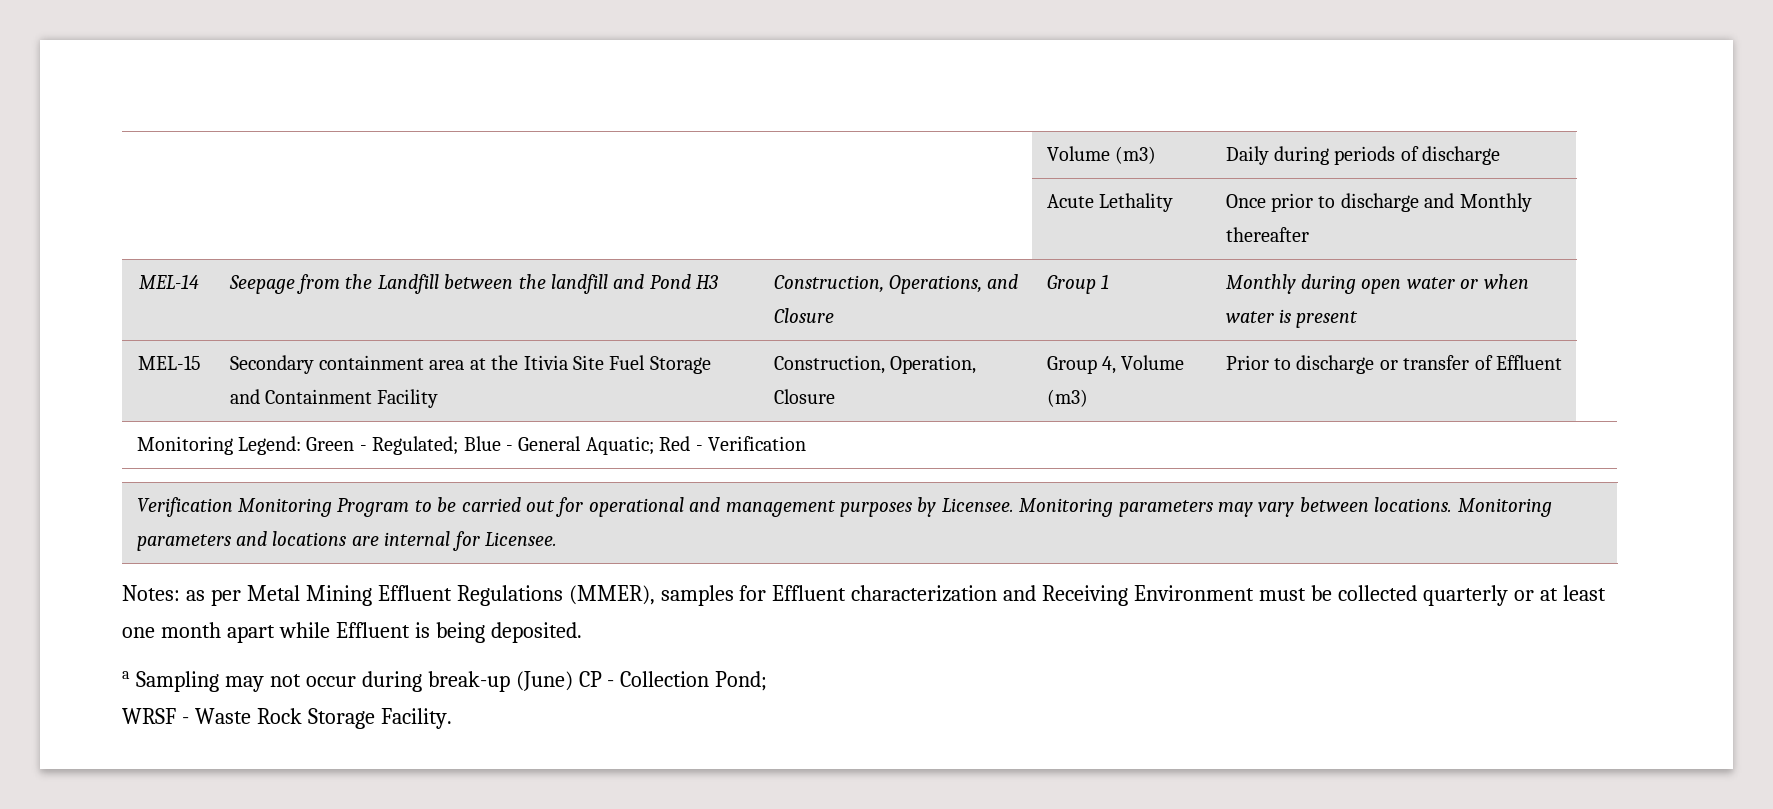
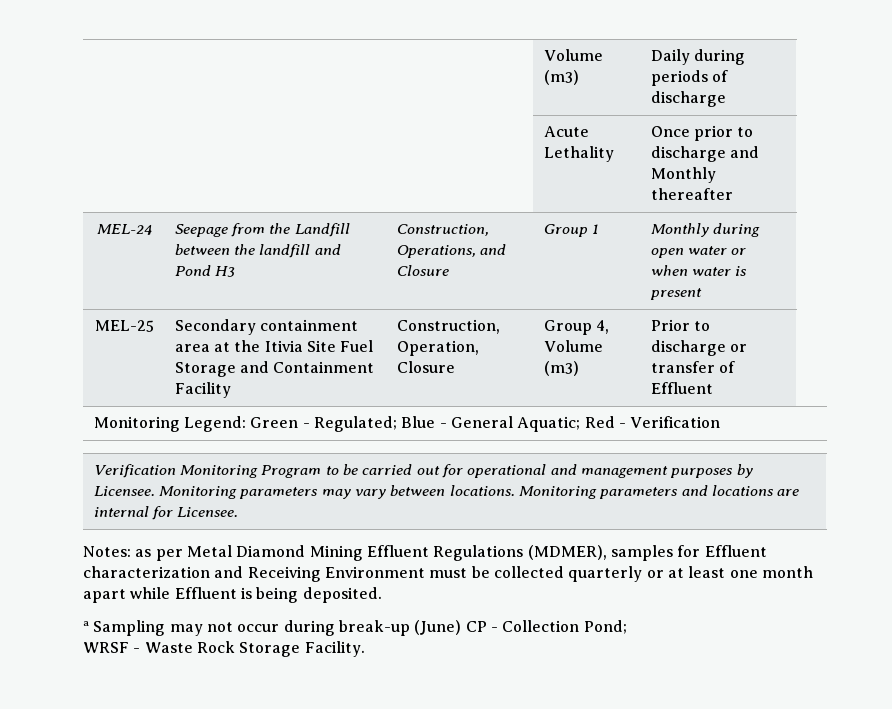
- MEL-14 | Seepage from the Landfill between the landfill and Pond H3 | Construction, Operations, and Closure | Group 1 | Monthly during open water or when water is present
+ MEL-24 | Seepage from the Landfill between the landfill and Pond H3 | Construction, Operations, and Closure | Group 1 | Monthly during open water or when water is present
- MEL-15 | Secondary containment area at the Itivia Site Fuel Storage and Containment Facility | Construction, Operation, Closure | Group 4, Volume (m3) | Prior to discharge or transfer of Effluent
+ MEL-25 | Secondary containment area at the Itivia Site Fuel Storage and Containment Facility | Construction, Operation, Closure | Group 4, Volume (m3) | Prior to discharge or transfer of Effluent
- Notes: as per Metal Mining Effluent Regulations (MMER), samples for Effluent characterization and Receiving Environment must be collected quarterly or at least one month apart while Effluent is being deposited.
+ Notes: as per Metal Diamond Mining Effluent Regulations (MDMER), samples for Effluent characterization and Receiving Environment must be collected quarterly or at least one month apart while Effluent is being deposited.

